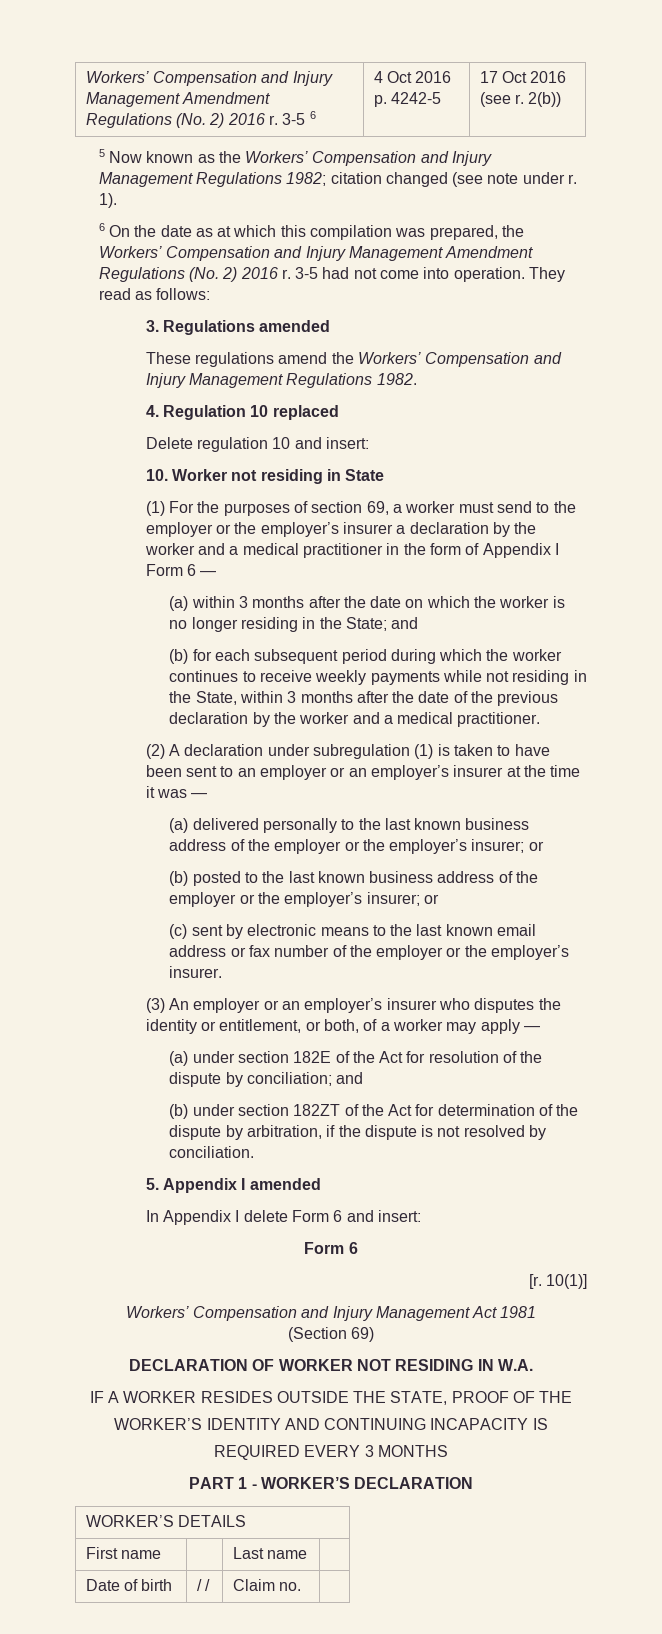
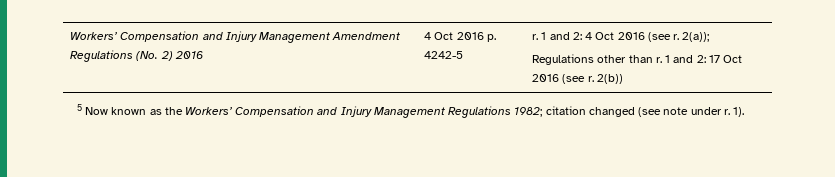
- Workers’ Compensation and Injury Management Amendment Regulations (No. 2) 2016 r. 3-5 6 | 4 Oct 2016 p. 4242-5 | 17 Oct 2016 (see r. 2(b))
+ Workers’ Compensation and Injury Management Amendment Regulations (No. 2) 2016 | 4 Oct 2016 p. 4242-5 | r. 1 and 2: 4 Oct 2016 (see r. 2(a));
+ Regulations other than r. 1 and 2: 17 Oct 2016 (see r. 2(b))
- 6 On the date as at which this compilation was prepared, the Workers’ Compensation and Injury Management Amendment Regulations (No. 2) 2016 r. 3-5 had not come into operation. They read as follows:
- 3. Regulations amended
- These regulations amend the Workers’ Compensation and Injury Management Regulations 1982.
- 4. Regulation 10 replaced
- Delete regulation 10 and insert:
- 10. Worker not residing in State
- (1) For the purposes of section 69, a worker must send to the employer or the employer’s insurer a declaration by the worker and a medical practitioner in the form of Appendix I Form 6 —
- (a) within 3 months after the date on which the worker is no longer residing in the State; and
- (b) for each subsequent period during which the worker continues to receive weekly payments while not residing in the State, within 3 months after the date of the previous declaration by the worker and a medical practitioner.
- (2) A declaration under subregulation (1) is taken to have been sent to an employer or an employer’s insurer at the time it was —
- (a) delivered personally to the last known business address of the employer or the employer’s insurer; or
- (b) posted to the last known business address of the employer or the employer’s insurer; or
- (c) sent by electronic means to the last known email address or fax number of the employer or the employer’s insurer.
- (3) An employer or an employer’s insurer who disputes the identity or entitlement, or both, of a worker may apply —
- (a) under section 182E of the Act for resolution of the dispute by conciliation; and
- (b) under section 182ZT of the Act for determination of the dispute by arbitration, if the dispute is not resolved by conciliation.
- 5. Appendix I amended
- In Appendix I delete Form 6 and insert:
- Form 6
- [r. 10(1)]
- Workers’ Compensation and Injury Management Act 1981
- (Section 69)
- DECLARATION OF WORKER NOT RESIDING IN W.A.
- IF A WORKER RESIDES OUTSIDE THE STATE, PROOF OF THE
- WORKER’S IDENTITY AND CONTINUING INCAPACITY IS
- REQUIRED EVERY 3 MONTHS
- PART 1 - WORKER’S DECLARATION
- WORKER’S DETAILS
- First name | | Last name |
- Date of birth | / / | Claim no. |

